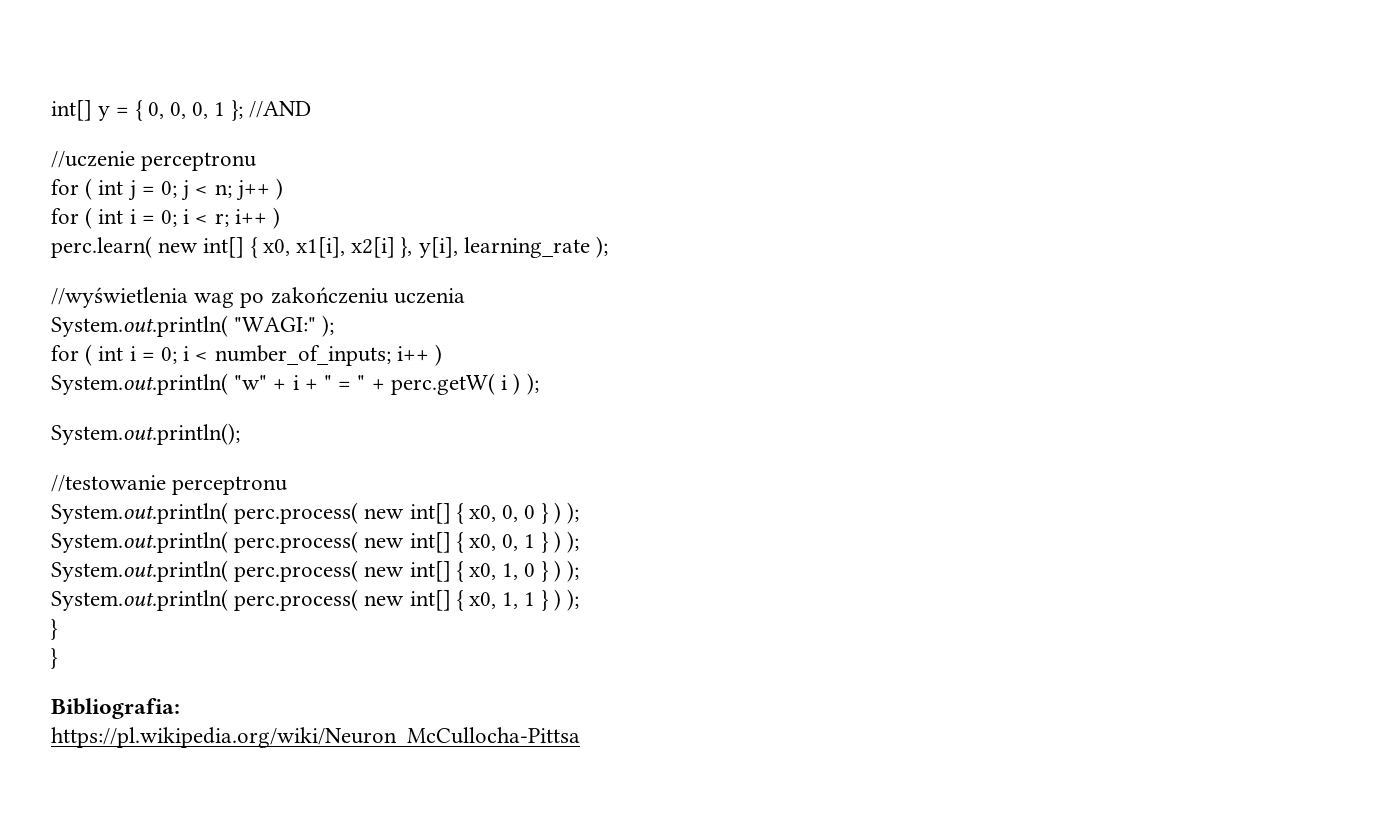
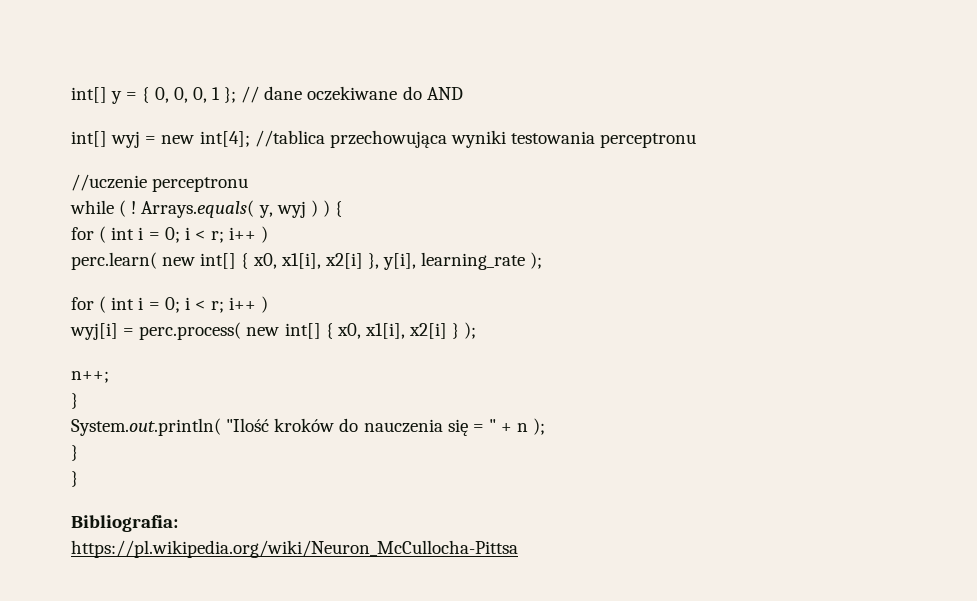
- int[] y = { 0, 0, 0, 1 }; //AND
+ int[] y = { 0, 0, 0, 1 }; // dane oczekiwane do AND
+ int[] wyj = new int[4]; //tablica przechowująca wyniki testowania perceptronu
  //uczenie perceptronu
- for ( int j = 0; j < n; j++ )
+ while ( ! Arrays.equals( y, wyj ) ) {
  perc.learn( new int[] { x0, x1[i], x2[i] }, y[i], learning_rate );
- //wyświetlenia wag po zakończeniu uczenia
- System.out.println( "WAGI:" );
- for ( int i = 0; i < number_of_inputs; i++ )
- System.out.println( "w" + i + " = " + perc.getW( i ) );
- System.out.println();
- //testowanie perceptronu
- System.out.println( perc.process( new int[] { x0, 0, 0 } ) );
- System.out.println( perc.process( new int[] { x0, 0, 1 } ) );
- System.out.println( perc.process( new int[] { x0, 1, 0 } ) );
- System.out.println( perc.process( new int[] { x0, 1, 1 } ) );
+ for ( int i = 0; i < r; i++ )
+ wyj[i] = perc.process( new int[] { x0, x1[i], x2[i] } );
+ n++;
+ }
+ System.out.println( "Ilość kroków do nauczenia się = " + n );

